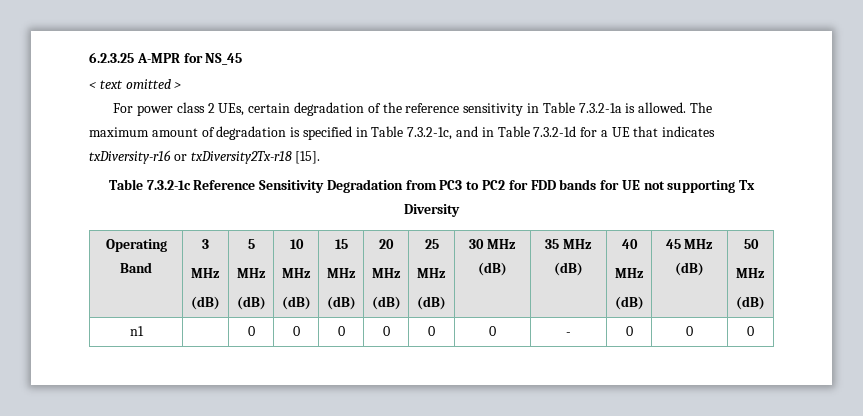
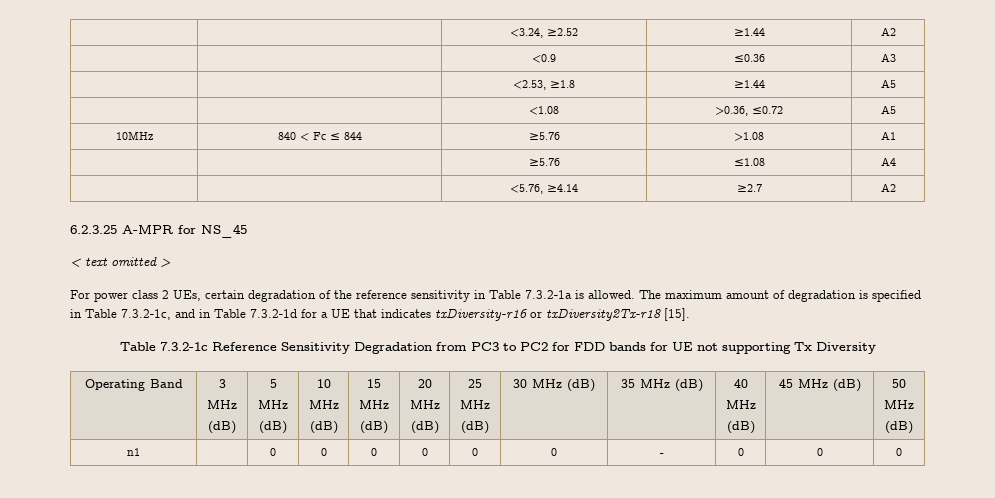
+ | | <3.24, ≥2.52 | ≥1.44 | A2
+ | | <0.9 | ≤0.36 | A3
+ | | <2.53, ≥1.8 | ≥1.44 | A5
+ | | <1.08 | >0.36, ≤0.72 | A5
+ 10MHz | 840 < Fc ≤ 844 | ≥5.76 | >1.08 | A1
+ | | ≥5.76 | ≤1.08 | A4
+ | | <5.76, ≥4.14 | ≥2.7 | A2

